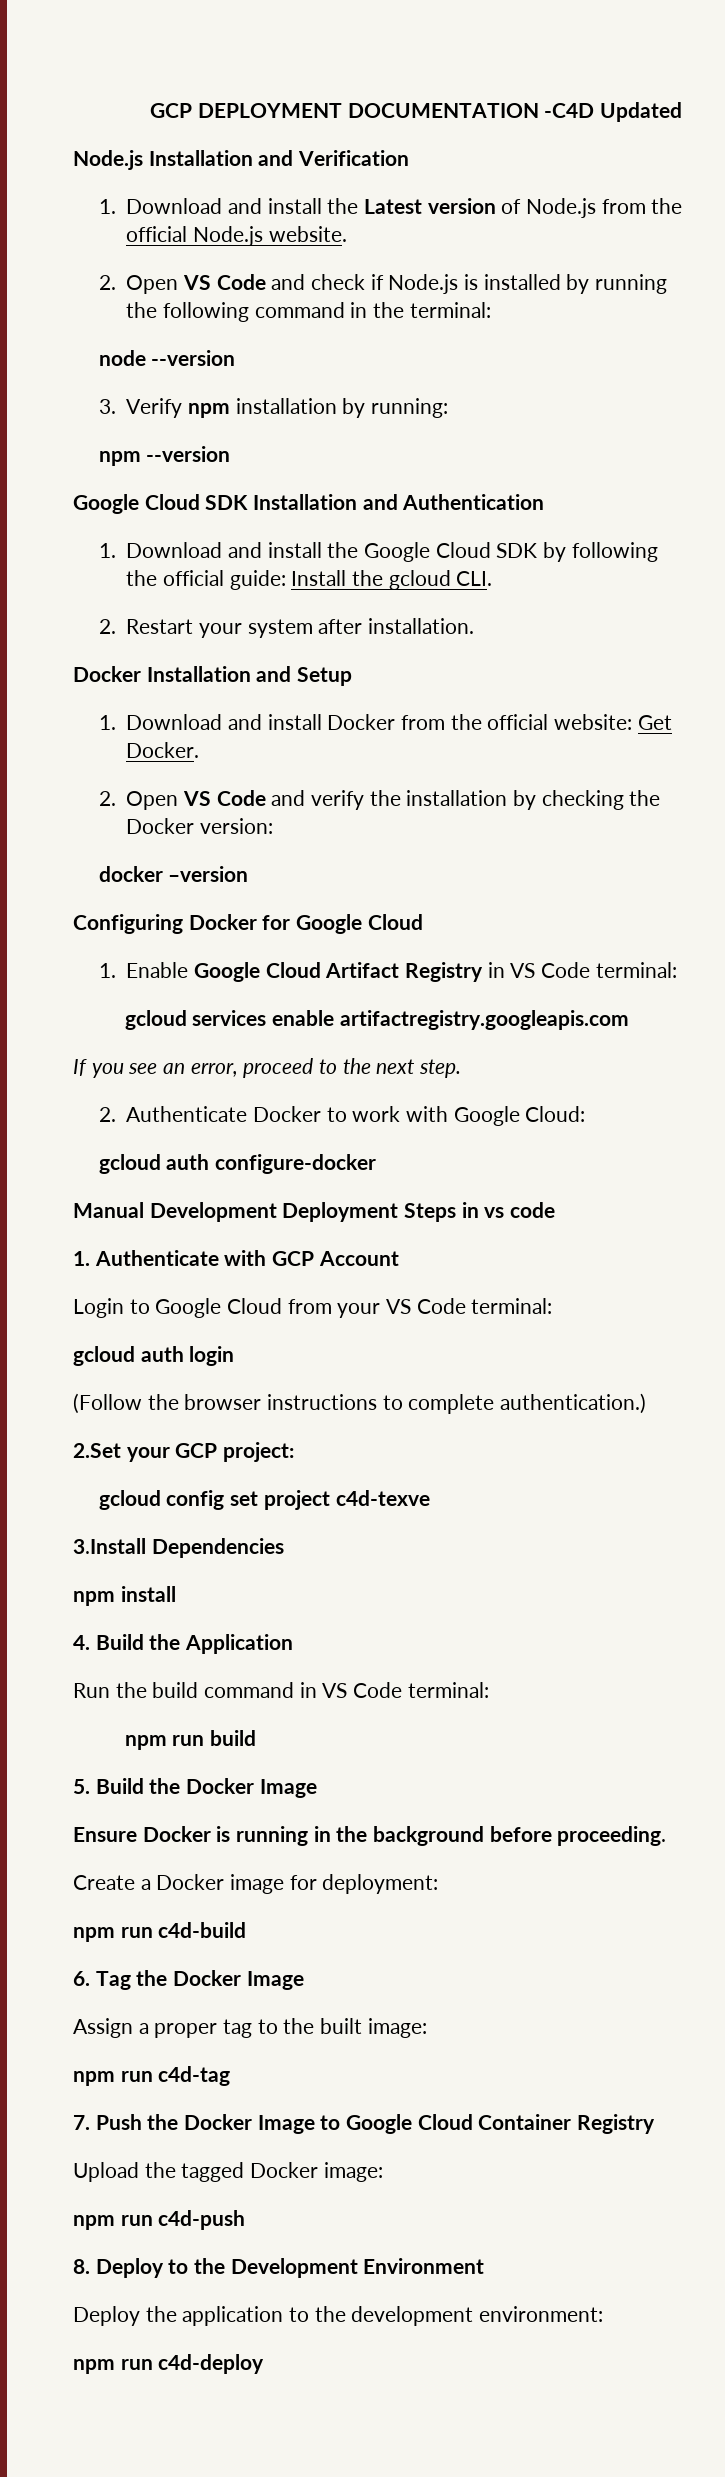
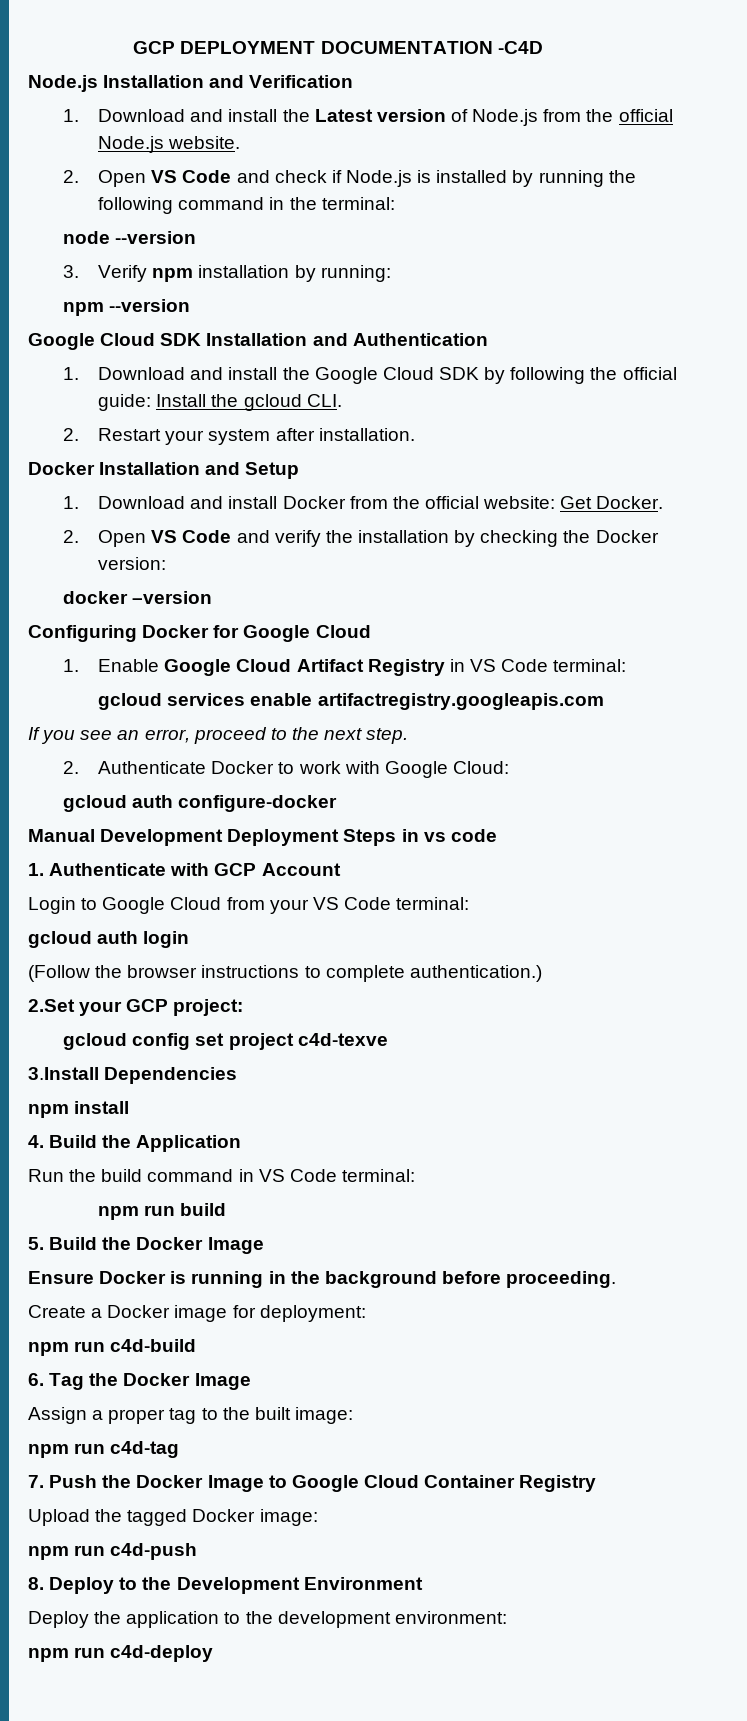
- GCP DEPLOYMENT DOCUMENTATION -C4D Updated
+ GCP DEPLOYMENT DOCUMENTATION -C4D

